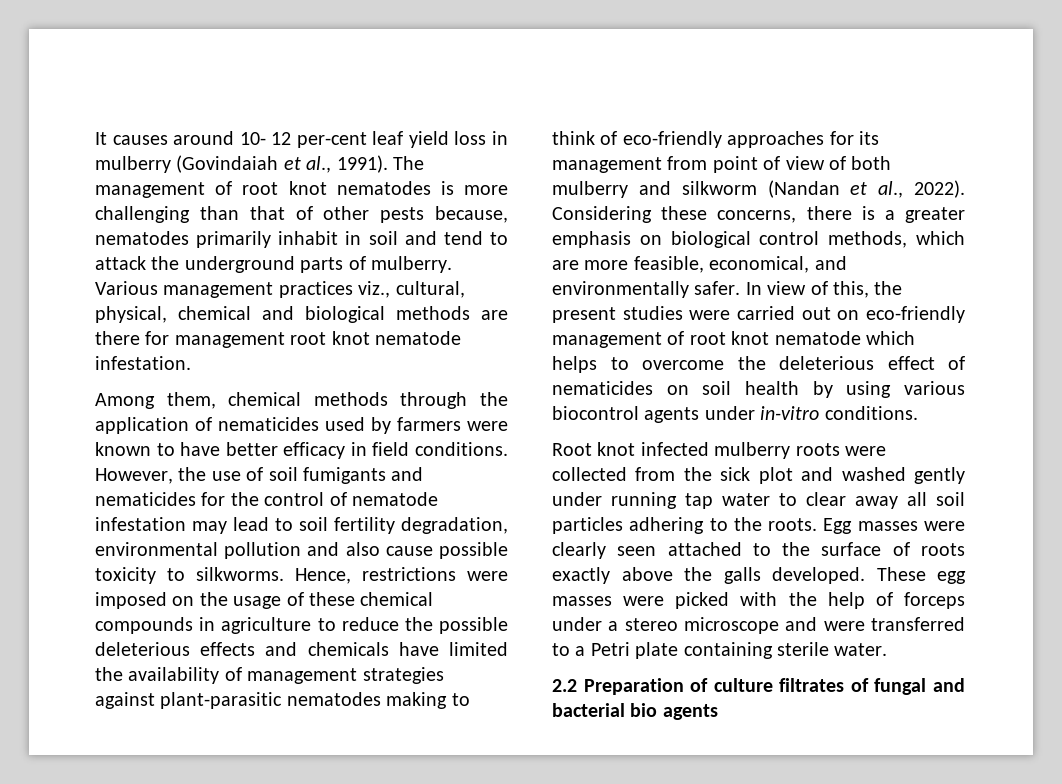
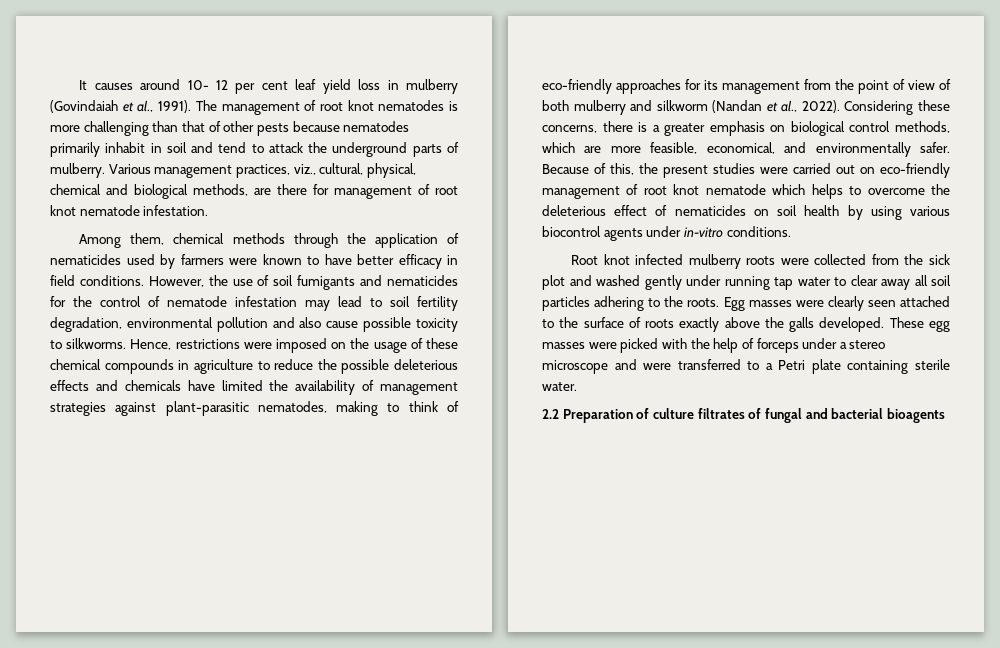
- It causes around 10- 12 per-cent leaf yield loss in mulberry (Govindaiah et al., 1991).
+ It causes around 10- 12 per cent leaf yield loss in mulberry (Govindaiah et al., 1991).
- The management of root knot nematodes is more challenging than that of other pests because, nematodes primarily inhabit in soil and tend to attack the underground parts of mulberry.
+ The management of root knot nematodes is more challenging than that of other pests because nematodes primarily inhabit in soil and tend to attack the underground parts of mulberry.
- Various management practices viz., cultural, physical, chemical and biological methods are there for management root knot nematode infestation.
+ Various management practices, viz., cultural, physical, chemical and biological methods, are there for management of root knot nematode infestation.
- Hence, restrictions were imposed on the usage of these chemical compounds in agriculture to reduce the possible deleterious effects and chemicals have limited the availability of management strategies against plant-parasitic nematodes making to think of eco-friendly approaches for its management from point of view of both mulberry and silkworm (Nandan et al., 2022).
+ Hence, restrictions were imposed on the usage of these chemical compounds in agriculture to reduce the possible deleterious effects and chemicals have limited the availability of management strategies against plant-parasitic nematodes, making to think of eco-friendly approaches for its management from the point of view of both mulberry and silkworm (Nandan et al., 2022).
- In view of this, the present studies were carried out on eco-friendly management of root knot nematode which helps to overcome the deleterious effect of nematicides on soil health by using various biocontrol agents under in-vitro conditions.
+ Because of this, the present studies were carried out on eco-friendly management of root knot nematode which helps to overcome the deleterious effect of nematicides on soil health by using various biocontrol agents under in-vitro conditions.
- 2.2 Preparation of culture filtrates of fungal and bacterial bio agents
+ 2.2 Preparation of culture filtrates of fungal and bacterial bioagents

